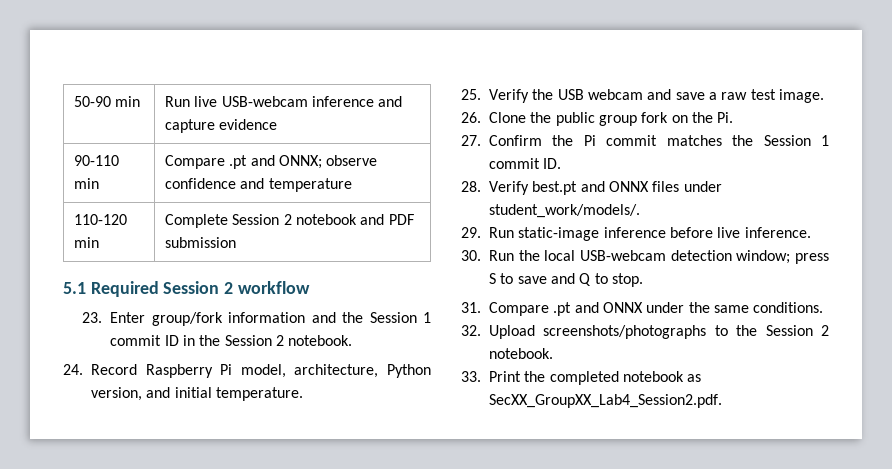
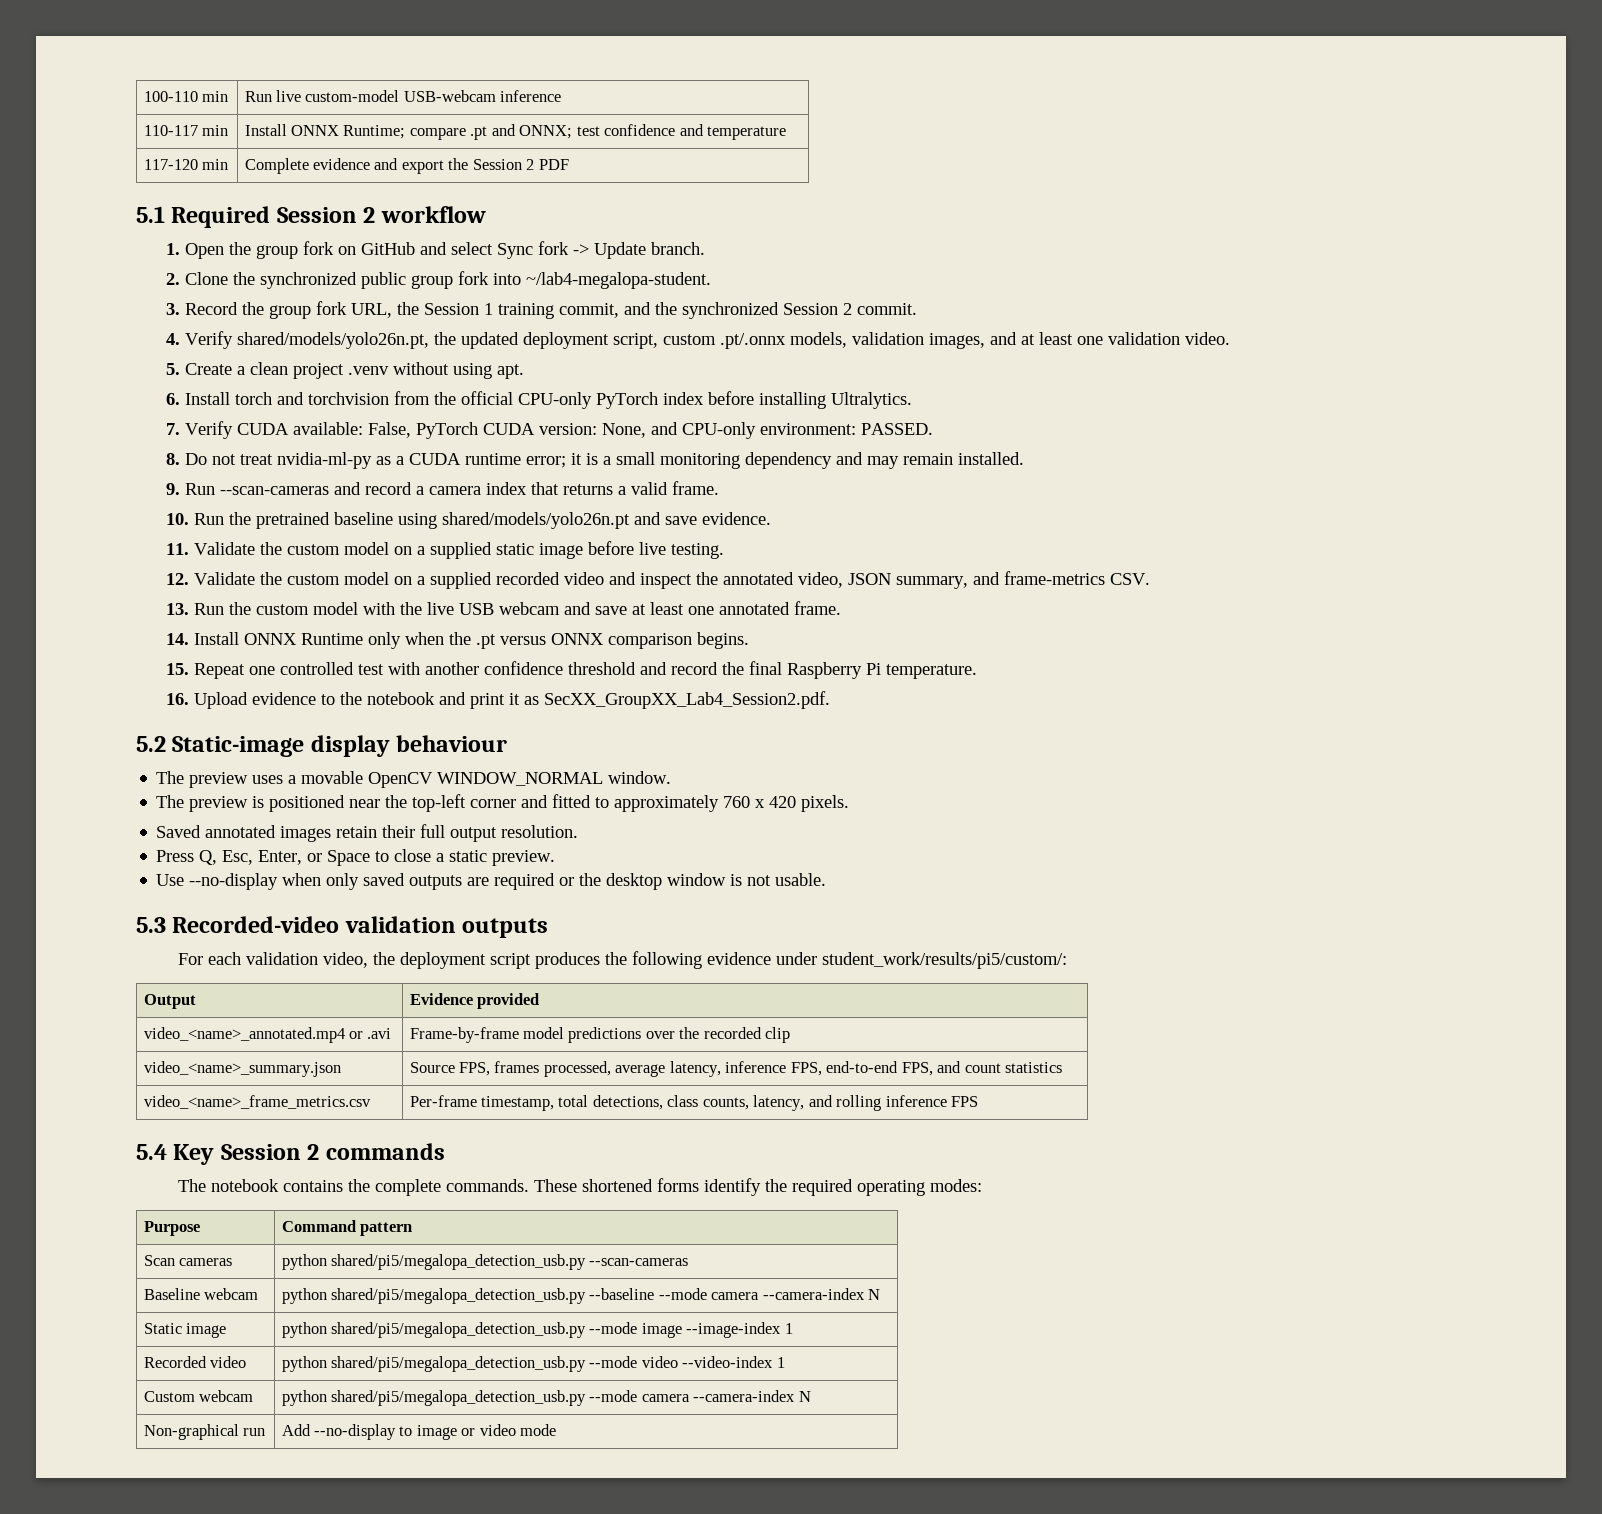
- 50-90 min | Run live USB-webcam inference and capture evidence
- 90-110 min | Compare .pt and ONNX; observe confidence and temperature
+ 100-110 min | Run live custom-model USB-webcam inference
+ 110-117 min | Install ONNX Runtime; compare .pt and ONNX; test confidence and temperature
- 110-120 min | Complete Session 2 notebook and PDF submission
+ 117-120 min | Complete evidence and export the Session 2 PDF
- 23. Enter group/fork information and the Session 1 commit ID in the Session 2 notebook.
- 24. Record Raspberry Pi model, architecture, Python version, and initial temperature.
- 25. Verify the USB webcam and save a raw test image.
- 26. Clone the public group fork on the Pi.
- 27. Confirm the Pi commit matches the Session 1 commit ID.
- 28. Verify best.pt and ONNX files under student_work/models/.
- 29. Run static-image inference before live inference.
- 30. Run the local USB-webcam detection window; press S to save and Q to stop.
- 31. Compare .pt and ONNX under the same conditions.
- 32. Upload screenshots/photographs to the Session 2 notebook.
- 33. Print the completed notebook as SecXX_GroupXX_Lab4_Session2.pdf.
+ 1. Open the group fork on GitHub and select Sync fork -> Update branch.
+ 2. Clone the synchronized public group fork into ~/lab4-megalopa-student.
+ 3. Record the group fork URL, the Session 1 training commit, and the synchronized Session 2 commit.
+ 4. Verify shared/models/yolo26n.pt, the updated deployment script, custom .pt/.onnx models, validation images, and at least one validation video.
+ 5. Create a clean project .venv without using apt.
+ 6. Install torch and torchvision from the official CPU-only PyTorch index before installing Ultralytics.
+ 7. Verify CUDA available: False, PyTorch CUDA version: None, and CPU-only environment: PASSED.
+ 8. Do not treat nvidia-ml-py as a CUDA runtime error; it is a small monitoring dependency and may remain installed.
+ 9. Run --scan-cameras and record a camera index that returns a valid frame.
+ 10. Run the pretrained baseline using shared/models/yolo26n.pt and save evidence.
+ 11. Validate the custom model on a supplied static image before live testing.
+ 12. Validate the custom model on a supplied recorded video and inspect the annotated video, JSON summary, and frame-metrics CSV.
+ 13. Run the custom model with the live USB webcam and save at least one annotated frame.
+ 14. Install ONNX Runtime only when the .pt versus ONNX comparison begins.
+ 15. Repeat one controlled test with another confidence threshold and record the final Raspberry Pi temperature.
+ 16. Upload evidence to the notebook and print it as SecXX_GroupXX_Lab4_Session2.pdf.
+ 5.2 Static-image display behaviour
+ The preview uses a movable OpenCV WINDOW_NORMAL window.
+ The preview is positioned near the top-left corner and fitted to approximately 760 x 420 pixels.
+ Saved annotated images retain their full output resolution.
+ Press Q, Esc, Enter, or Space to close a static preview.
+ Use --no-display when only saved outputs are required or the desktop window is not usable.
+ 5.3 Recorded-video validation outputs
+ For each validation video, the deployment script produces the following evidence under student_work/results/pi5/custom/:
+ Output | Evidence provided
+ video_<name>_annotated.mp4 or .avi | Frame-by-frame model predictions over the recorded clip
+ video_<name>_summary.json | Source FPS, frames processed, average latency, inference FPS, end-to-end FPS, and count statistics
+ video_<name>_frame_metrics.csv | Per-frame timestamp, total detections, class counts, latency, and rolling inference FPS
+ 5.4 Key Session 2 commands
+ The notebook contains the complete commands. These shortened forms identify the required operating modes:
+ Purpose | Command pattern
+ Scan cameras | python shared/pi5/megalopa_detection_usb.py --scan-cameras
+ Baseline webcam | python shared/pi5/megalopa_detection_usb.py --baseline --mode camera --camera-index N
+ Static image | python shared/pi5/megalopa_detection_usb.py --mode image --image-index 1
+ Recorded video | python shared/pi5/megalopa_detection_usb.py --mode video --video-index 1
+ Custom webcam | python shared/pi5/megalopa_detection_usb.py --mode camera --camera-index N
+ Non-graphical run | Add --no-display to image or video mode

